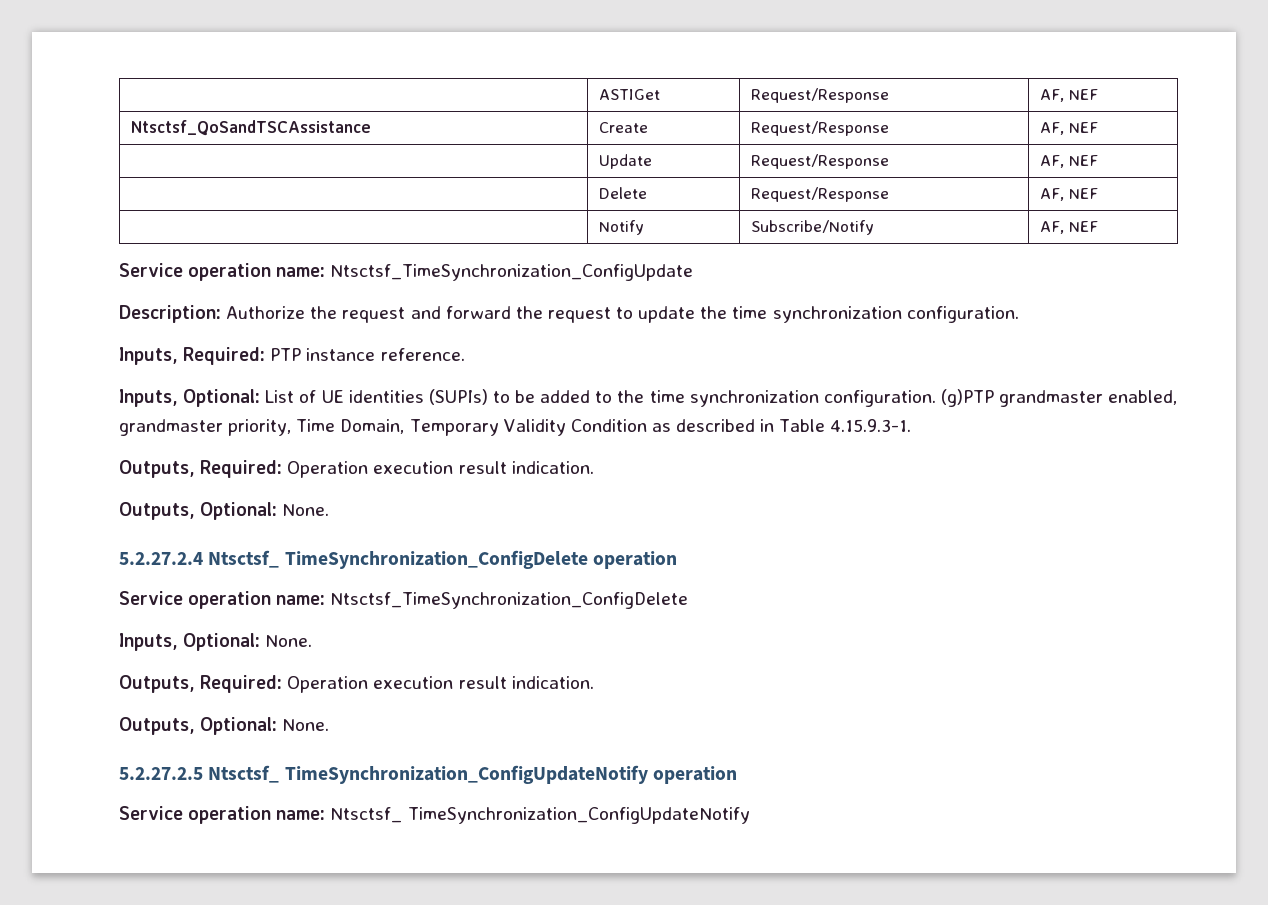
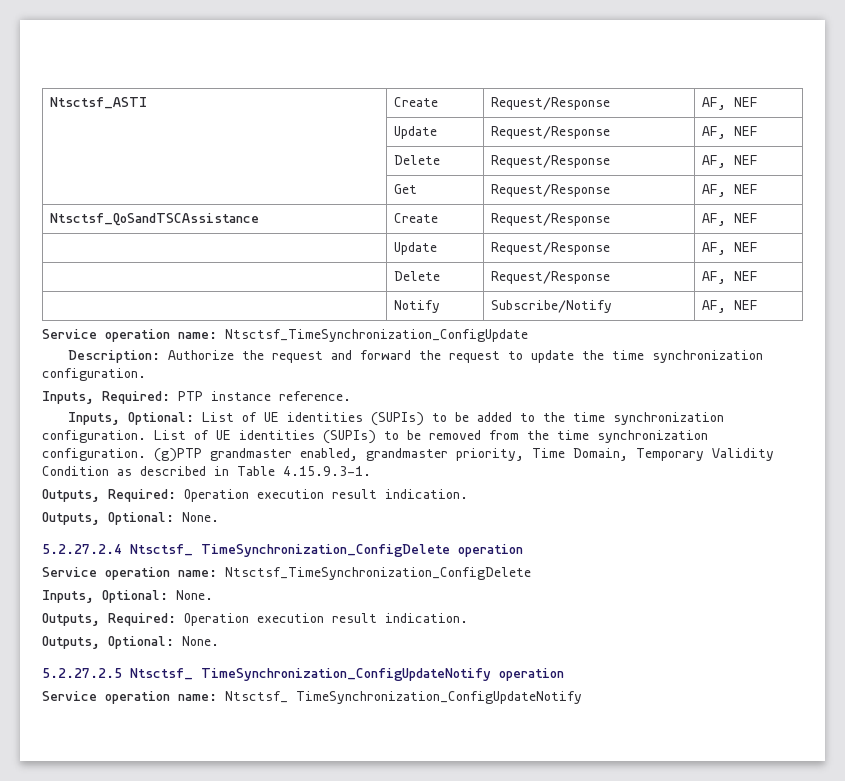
- | ASTIGet | Request/Response | AF, NEF
+ Ntsctsf_ASTI | Create | Request/Response | AF, NEF
+ | Update | Request/Response | AF, NEF
+ | Delete | Request/Response | AF, NEF
+ | Get | Request/Response | AF, NEF
+ List of UE identities (SUPIs) to be removed from the time synchronization configuration.

